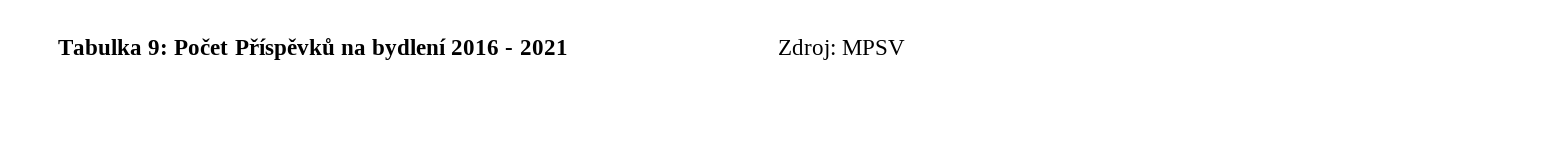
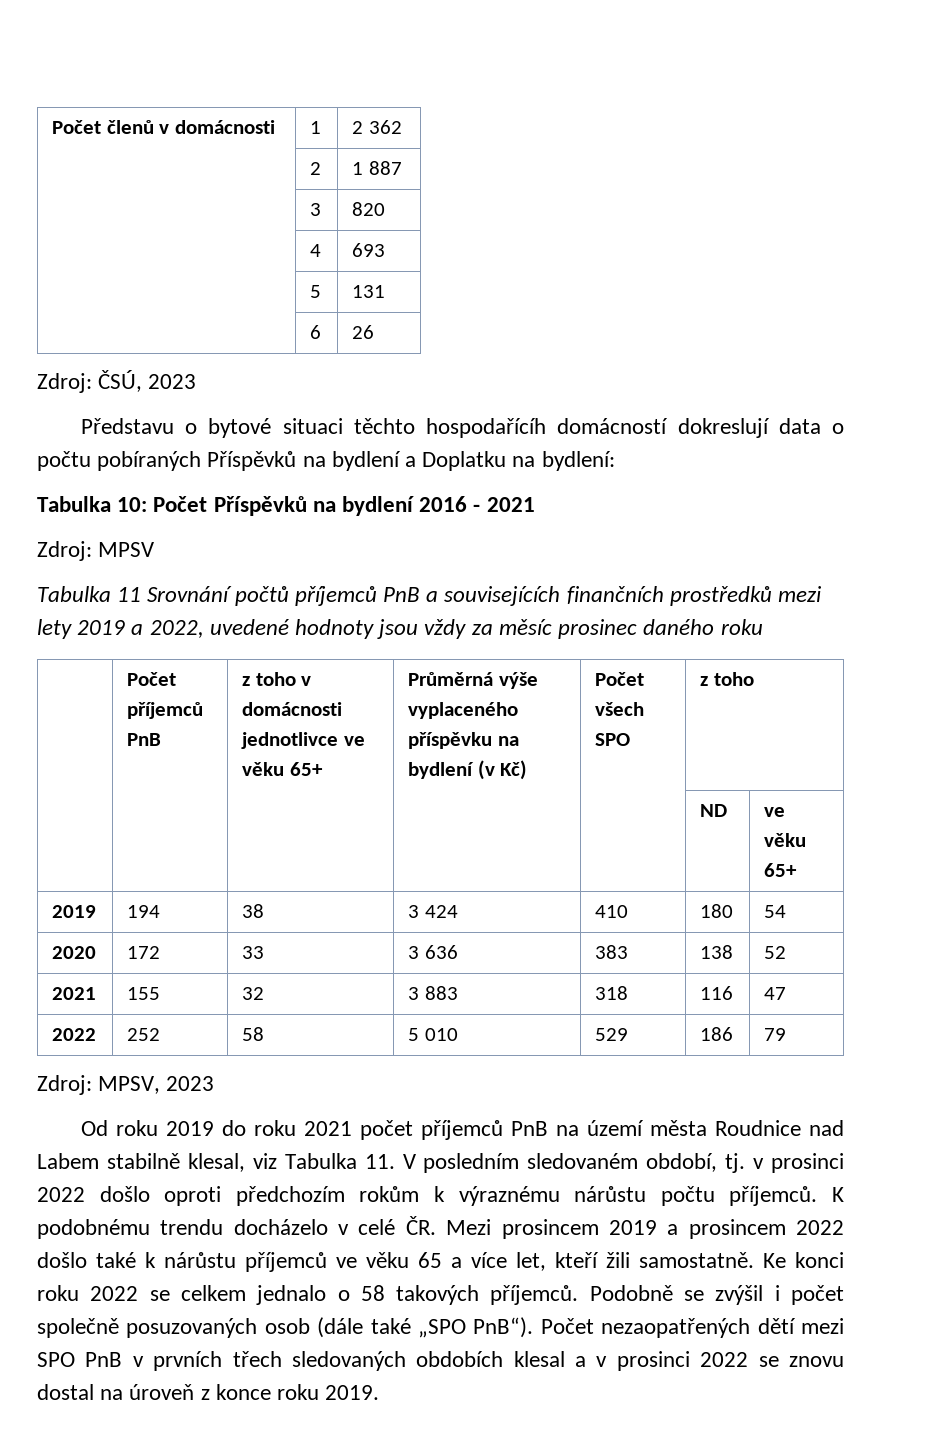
- Tabulka 9: Počet Příspěvků na bydlení 2016 - 2021
+ Počet členů v domácnosti | 1 | 2 362
+ | 2 | 1 887
+ | 3 | 820
+ | 4 | 693
+ | 5 | 131
+ | 6 | 26
+ Zdroj: ČSÚ, 2023
+ Představu o bytové situaci těchto hospodařícíh domácností dokreslují data o počtu pobíraných Příspěvků na bydlení a Doplatku na bydlení:
+ Tabulka 10: Počet Příspěvků na bydlení 2016 - 2021
+ Tabulka 11 Srovnání počtů příjemců PnB a souvisejících finančních prostředků mezi lety 2019 a 2022, uvedené hodnoty jsou vždy za měsíc prosinec daného roku
+ | Počet příjemců PnB | z toho v domácnosti jednotlivce ve věku 65+ | Průměrná výše vyplaceného příspěvku na bydlení (v Kč) | Počet všech SPO | z toho
+ | | | | | ND | ve věku 65+
+ 2019 | 194 | 38 | 3 424 | 410 | 180 | 54
+ 2020 | 172 | 33 | 3 636 | 383 | 138 | 52
+ 2021 | 155 | 32 | 3 883 | 318 | 116 | 47
+ 2022 | 252 | 58 | 5 010 | 529 | 186 | 79
+ Zdroj: MPSV, 2023
+ Od roku 2019 do roku 2021 počet příjemců PnB na území města Roudnice nad Labem stabilně klesal, viz Tabulka 11. V posledním sledovaném období, tj. v prosinci 2022 došlo oproti předchozím rokům k výraznému nárůstu počtu příjemců. K podobnému trendu docházelo v celé ČR. Mezi prosincem 2019 a prosincem 2022 došlo také k nárůstu příjemců ve věku 65 a více let, kteří žili samostatně. Ke konci roku 2022 se celkem jednalo o 58 takových příjemců. Podobně se zvýšil i počet společně posuzovaných osob (dále také „SPO PnB“). Počet nezaopatřených dětí mezi SPO PnB v prvních třech sledovaných obdobích klesal a v prosinci 2022 se znovu dostal na úroveň z konce roku 2019.

